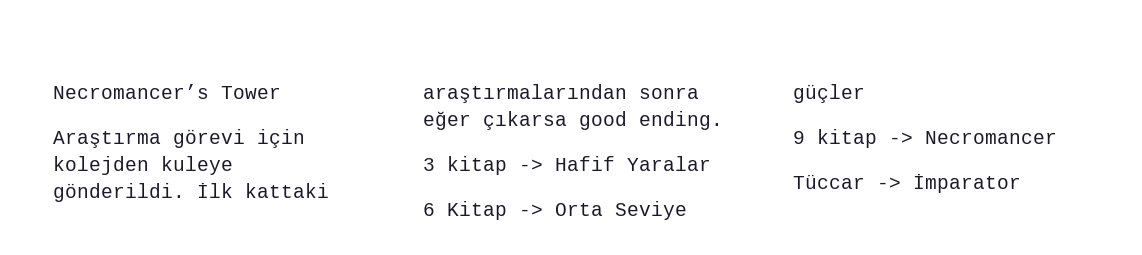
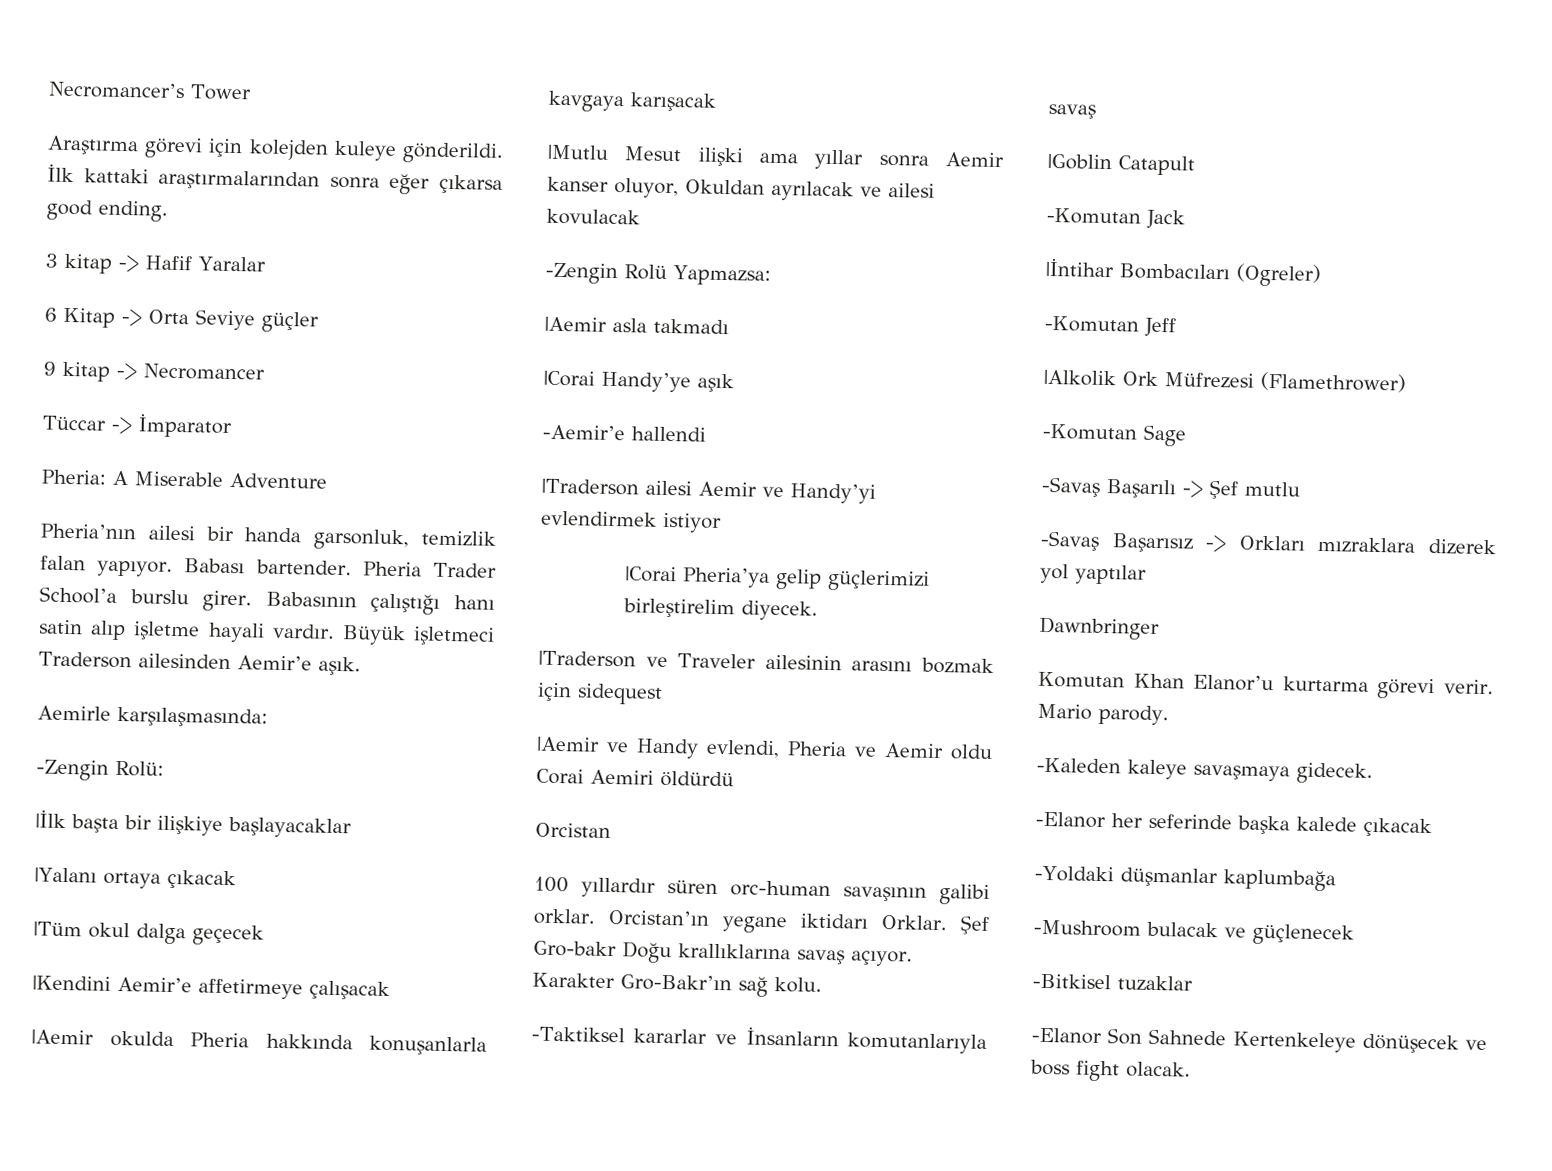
+ Pheria: A Miserable Adventure
+ Pheria’nın ailesi bir handa garsonluk, temizlik falan yapıyor. Babası bartender. Pheria Trader School’a burslu girer. Babasının çalıştığı hanı satin alıp işletme hayali vardır. Büyük işletmeci Traderson ailesinden Aemir’e aşık.
+ Aemirle karşılaşmasında:
+ -Zengin Rolü:
+ |İlk başta bir ilişkiye başlayacaklar
+ |Yalanı ortaya çıkacak
+ |Tüm okul dalga geçecek
+ |Kendini Aemir’e affetirmeye çalışacak
+ |Aemir okulda Pheria hakkında konuşanlarla kavgaya karışacak
+ |Mutlu Mesut ilişki ama yıllar sonra Aemir kanser oluyor, Okuldan ayrılacak ve ailesi kovulacak
+ -Zengin Rolü Yapmazsa:
+ |Aemir asla takmadı
+ |Corai Handy’ye aşık
+ -Aemir’e hallendi
+ |Traderson ailesi Aemir ve Handy’yi evlendirmek istiyor
+ |Corai Pheria’ya gelip güçlerimizi birleştirelim diyecek.
+ |Traderson ve Traveler ailesinin arasını bozmak için sidequest
+ |Aemir ve Handy evlendi, Pheria ve Aemir oldu Corai Aemiri öldürdü
+ Orcistan
+ 100 yıllardır süren orc-human savaşının galibi orklar. Orcistan’ın yegane iktidarı Orklar. Şef Gro-bakr Doğu krallıklarına savaş açıyor. Karakter Gro-Bakr’ın sağ kolu.
+ -Taktiksel kararlar ve İnsanların komutanlarıyla savaş
+ |Goblin Catapult
+ -Komutan Jack
+ |İntihar Bombacıları (Ogreler)
+ -Komutan Jeff
+ |Alkolik Ork Müfrezesi (Flamethrower)
+ -Komutan Sage
+ -Savaş Başarılı -> Şef mutlu
+ -Savaş Başarısız -> Orkları mızraklara dizerek yol yaptılar
+ Dawnbringer
+ Komutan Khan Elanor’u kurtarma görevi verir. Mario parody.
+ -Kaleden kaleye savaşmaya gidecek.
+ -Elanor her seferinde başka kalede çıkacak
+ -Yoldaki düşmanlar kaplumbağa
+ -Mushroom bulacak ve güçlenecek
+ -Bitkisel tuzaklar
+ -Elanor Son Sahnede Kertenkeleye dönüşecek ve boss fight olacak.

